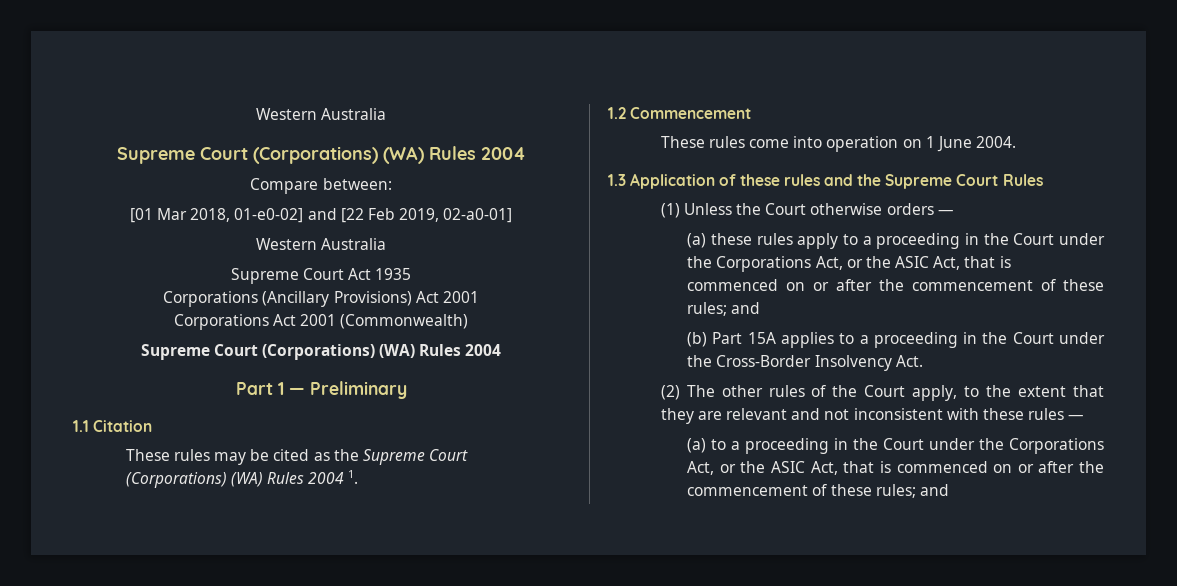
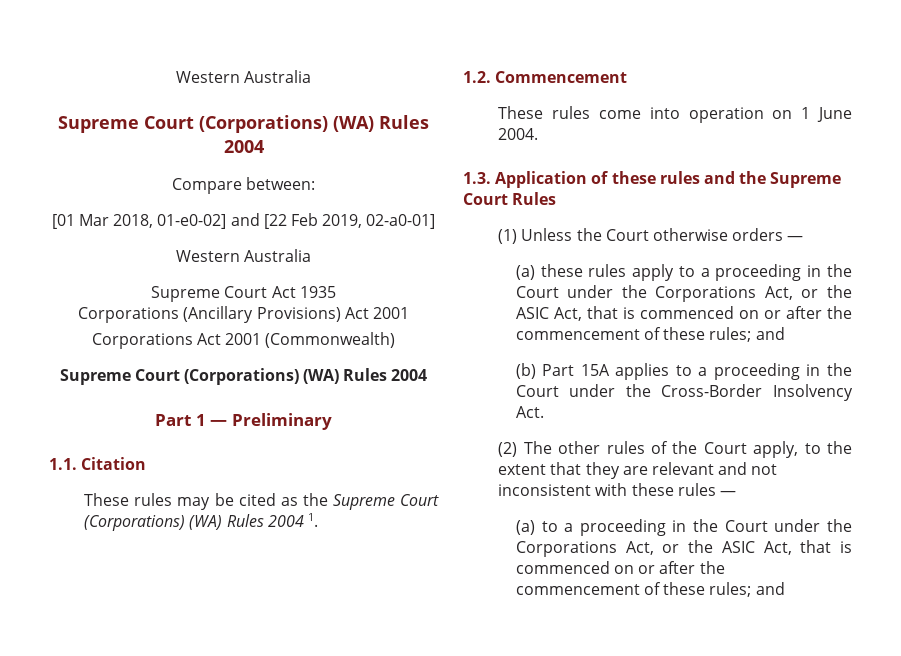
- 1.1 Citation
+ 1.1. Citation
- 1.2 Commencement
+ 1.2. Commencement
- 1.3 Application of these rules and the Supreme Court Rules
+ 1.3. Application of these rules and the Supreme Court Rules

